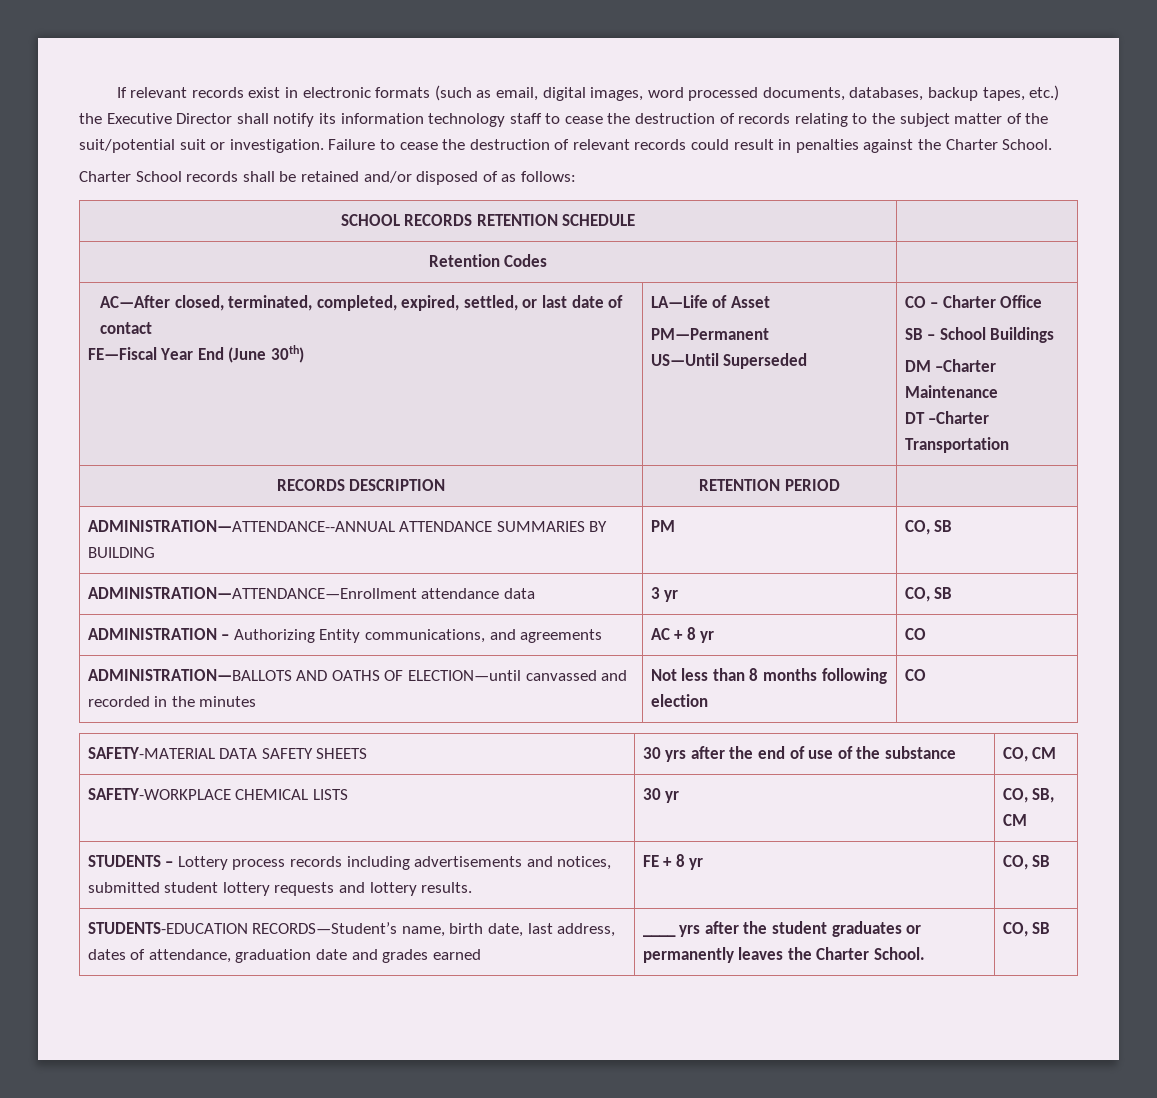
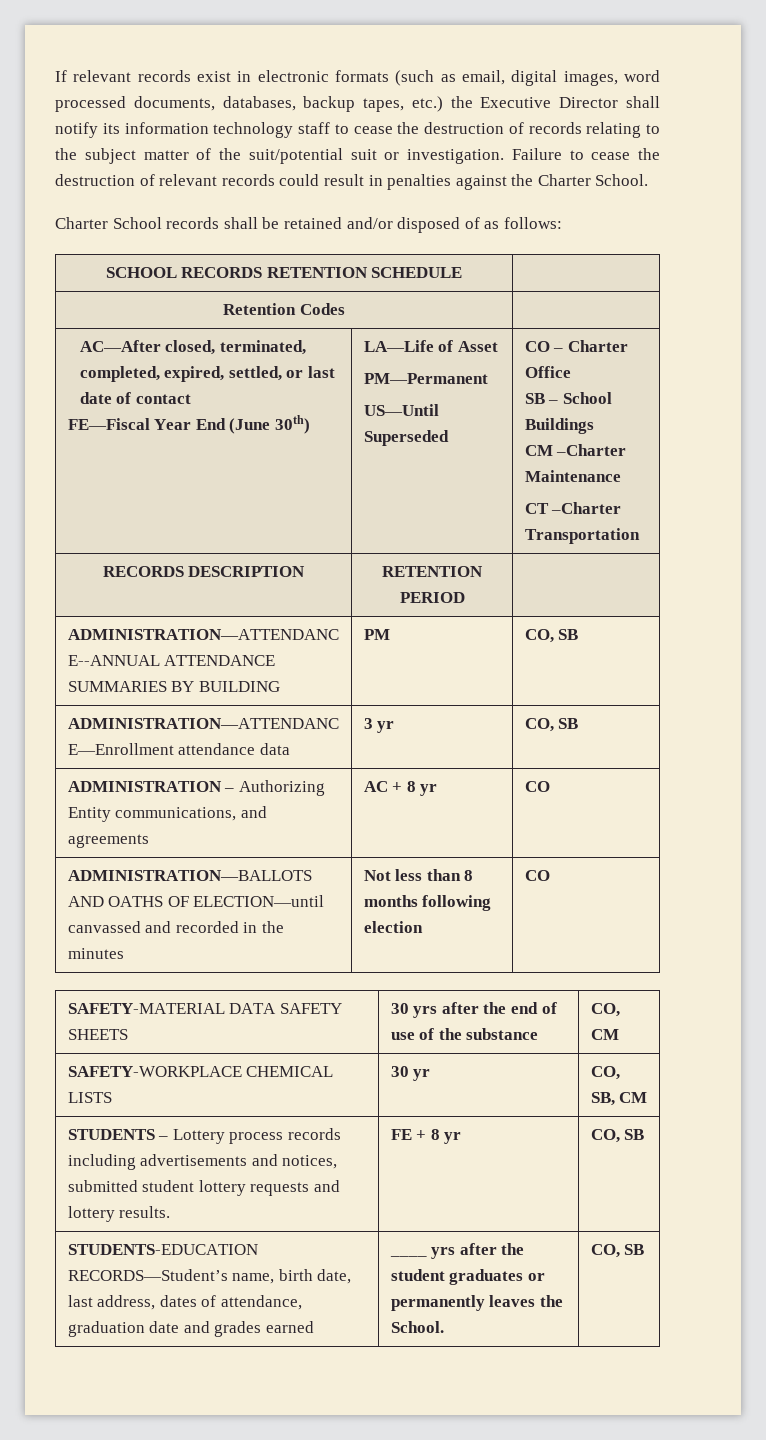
  AC—After closed, terminated, completed, expired, settled, or last date of contact
  FE—Fiscal Year End (June 30th) | LA—Life of Asset
  PM—Permanent
  US—Until Superseded | CO – Charter Office
  SB – School Buildings
- DM –Charter Maintenance
- DT –Charter Transportation
+ CM –Charter Maintenance
+ CT –Charter Transportation
- STUDENTS-EDUCATION RECORDS—Student’s name, birth date, last address, dates of attendance, graduation date and grades earned | ____ yrs after the student graduates or permanently leaves the Charter School. | CO, SB
+ STUDENTS-EDUCATION RECORDS—Student’s name, birth date, last address, dates of attendance, graduation date and grades earned | ____ yrs after the student graduates or permanently leaves the School. | CO, SB

